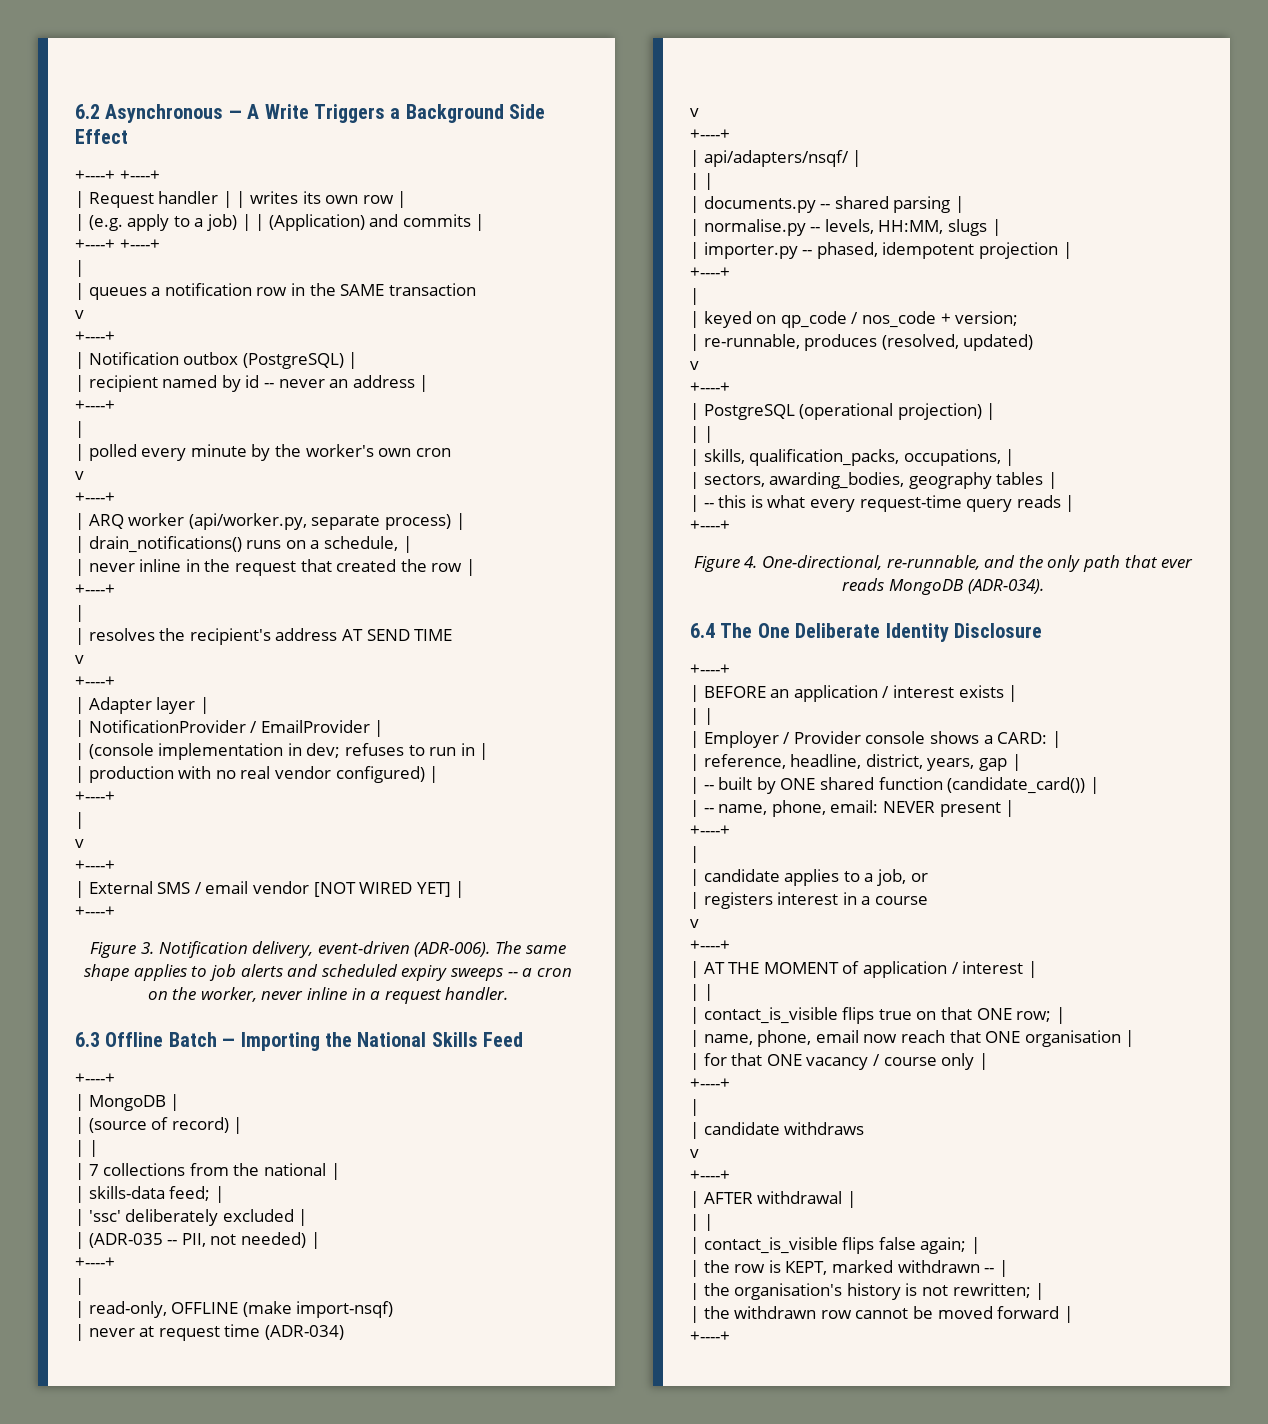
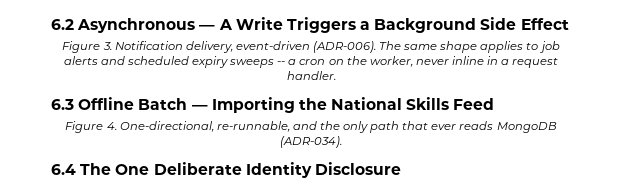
  6.2 Asynchronous — A Write Triggers a Background Side Effect
- +----+ +----+
- | Request handler | | writes its own row |
- | (e.g. apply to a job) | | (Application) and commits |
- +----+ +----+
- |
- | queues a notification row in the SAME transaction
- v
- +----+
- | Notification outbox (PostgreSQL) |
- | recipient named by id -- never an address |
- +----+
- |
- | polled every minute by the worker's own cron
- v
- +----+
- | ARQ worker (api/worker.py, separate process) |
- | drain_notifications() runs on a schedule, |
- | never inline in the request that created the row |
- +----+
- |
- | resolves the recipient's address AT SEND TIME
- v
- +----+
- | Adapter layer |
- | NotificationProvider / EmailProvider |
- | (console implementation in dev; refuses to run in |
- | production with no real vendor configured) |
- +----+
- |
- v
- +----+
- | External SMS / email vendor [NOT WIRED YET] |
- +----+
  6.3 Offline Batch — Importing the National Skills Feed
- +----+
- | MongoDB |
- | (source of record) |
- | |
- | 7 collections from the national |
- | skills-data feed; |
- | 'ssc' deliberately excluded |
- | (ADR-035 -- PII, not needed) |
- +----+
- |
- | read-only, OFFLINE (make import-nsqf)
- | never at request time (ADR-034)
- v
- +----+
- | api/adapters/nsqf/ |
- | |
- | documents.py -- shared parsing |
- | normalise.py -- levels, HH:MM, slugs |
- | importer.py -- phased, idempotent projection |
- +----+
- |
- | keyed on qp_code / nos_code + version;
- | re-runnable, produces (resolved, updated)
- v
- +----+
- | PostgreSQL (operational projection) |
- | |
- | skills, qualification_packs, occupations, |
- | sectors, awarding_bodies, geography tables |
- | -- this is what every request-time query reads |
- +----+
  6.4 The One Deliberate Identity Disclosure
- +----+
- | BEFORE an application / interest exists |
- | |
- | Employer / Provider console shows a CARD: |
- | reference, headline, district, years, gap |
- | -- built by ONE shared function (candidate_card()) |
- | -- name, phone, email: NEVER present |
- +----+
- |
- | candidate applies to a job, or
- | registers interest in a course
- v
- +----+
- | AT THE MOMENT of application / interest |
- | |
- | contact_is_visible flips true on that ONE row; |
- | name, phone, email now reach that ONE organisation |
- | for that ONE vacancy / course only |
- +----+
- |
- | candidate withdraws
- v
- +----+
- | AFTER withdrawal |
- | |
- | contact_is_visible flips false again; |
- | the row is KEPT, marked withdrawn -- |
- | the organisation's history is not rewritten; |
- | the withdrawn row cannot be moved forward |
- +----+

